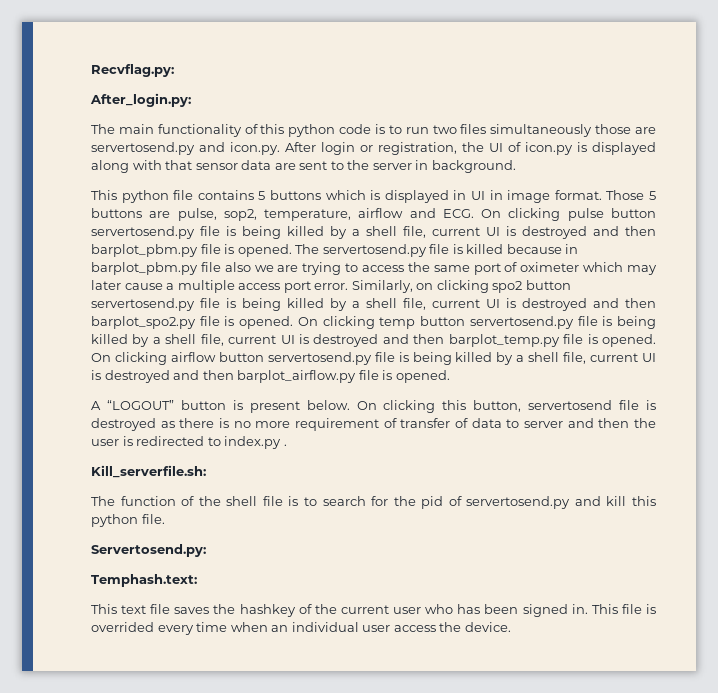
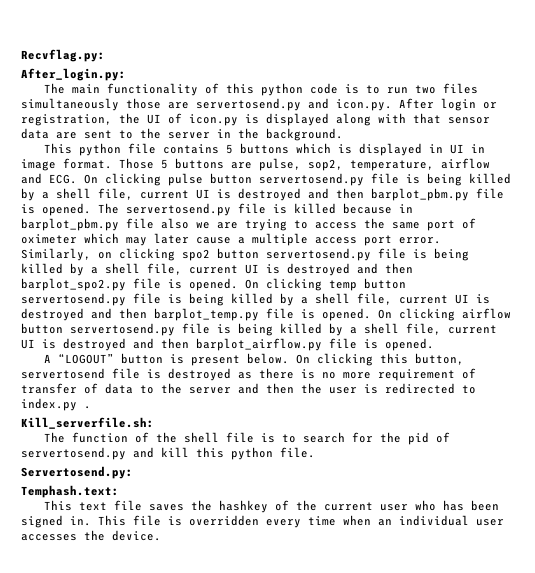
- The main functionality of this python code is to run two files simultaneously those are servertosend.py and icon.py. After login or registration, the UI of icon.py is displayed along with that sensor data are sent to the server in background.
+ The main functionality of this python code is to run two files simultaneously those are servertosend.py and icon.py. After login or registration, the UI of icon.py is displayed along with that sensor data are sent to the server in the background.
- On clicking this button, servertosend file is destroyed as there is no more requirement of transfer of data to server and then the user is redirected to index.py .
+ On clicking this button, servertosend file is destroyed as there is no more requirement of transfer of data to the server and then the user is redirected to index.py .
- This file is overrided every time when an individual user access the device.
+ This file is overridden every time when an individual user accesses the device.

